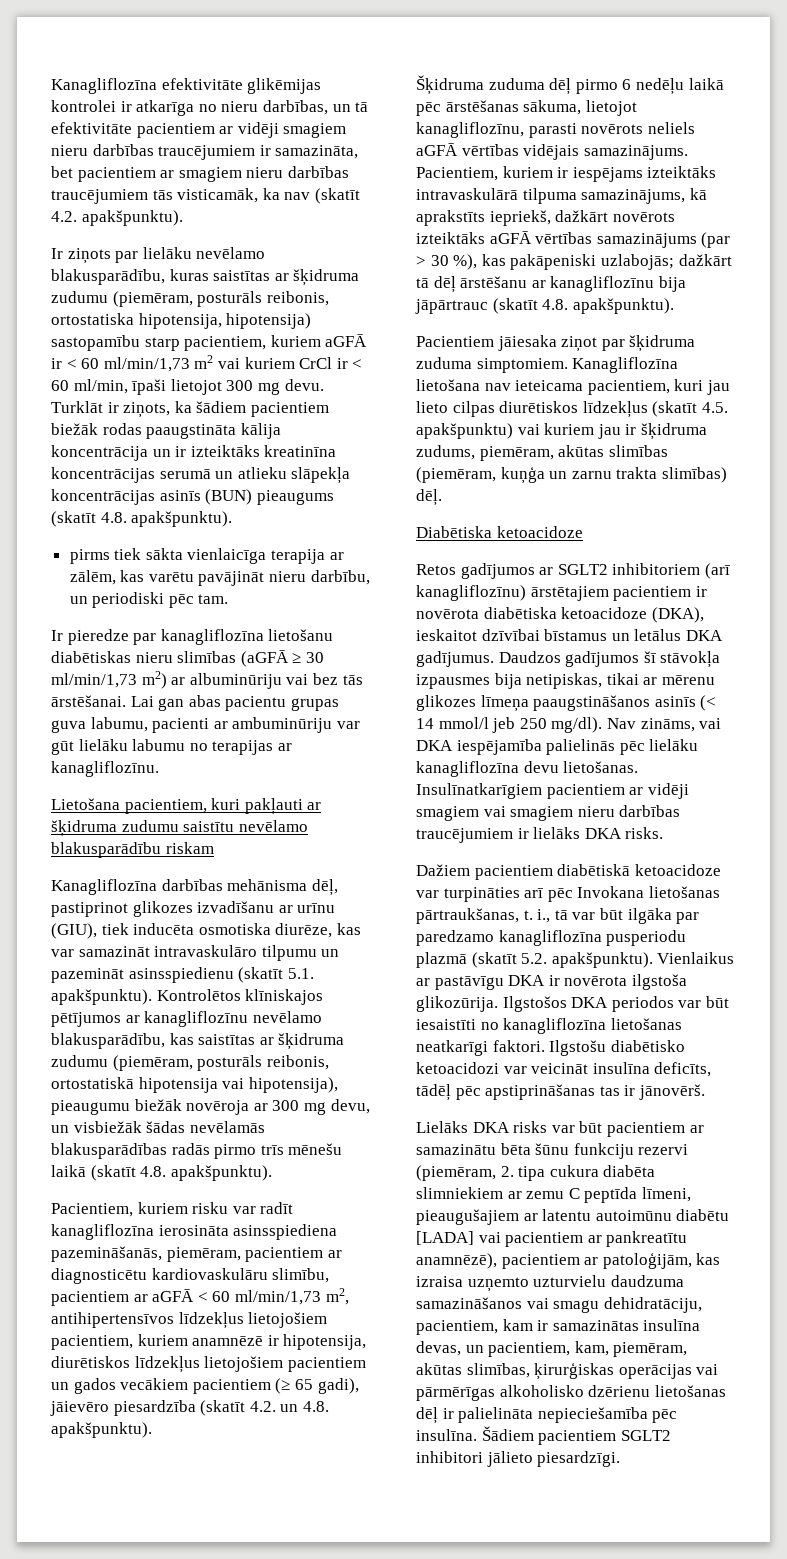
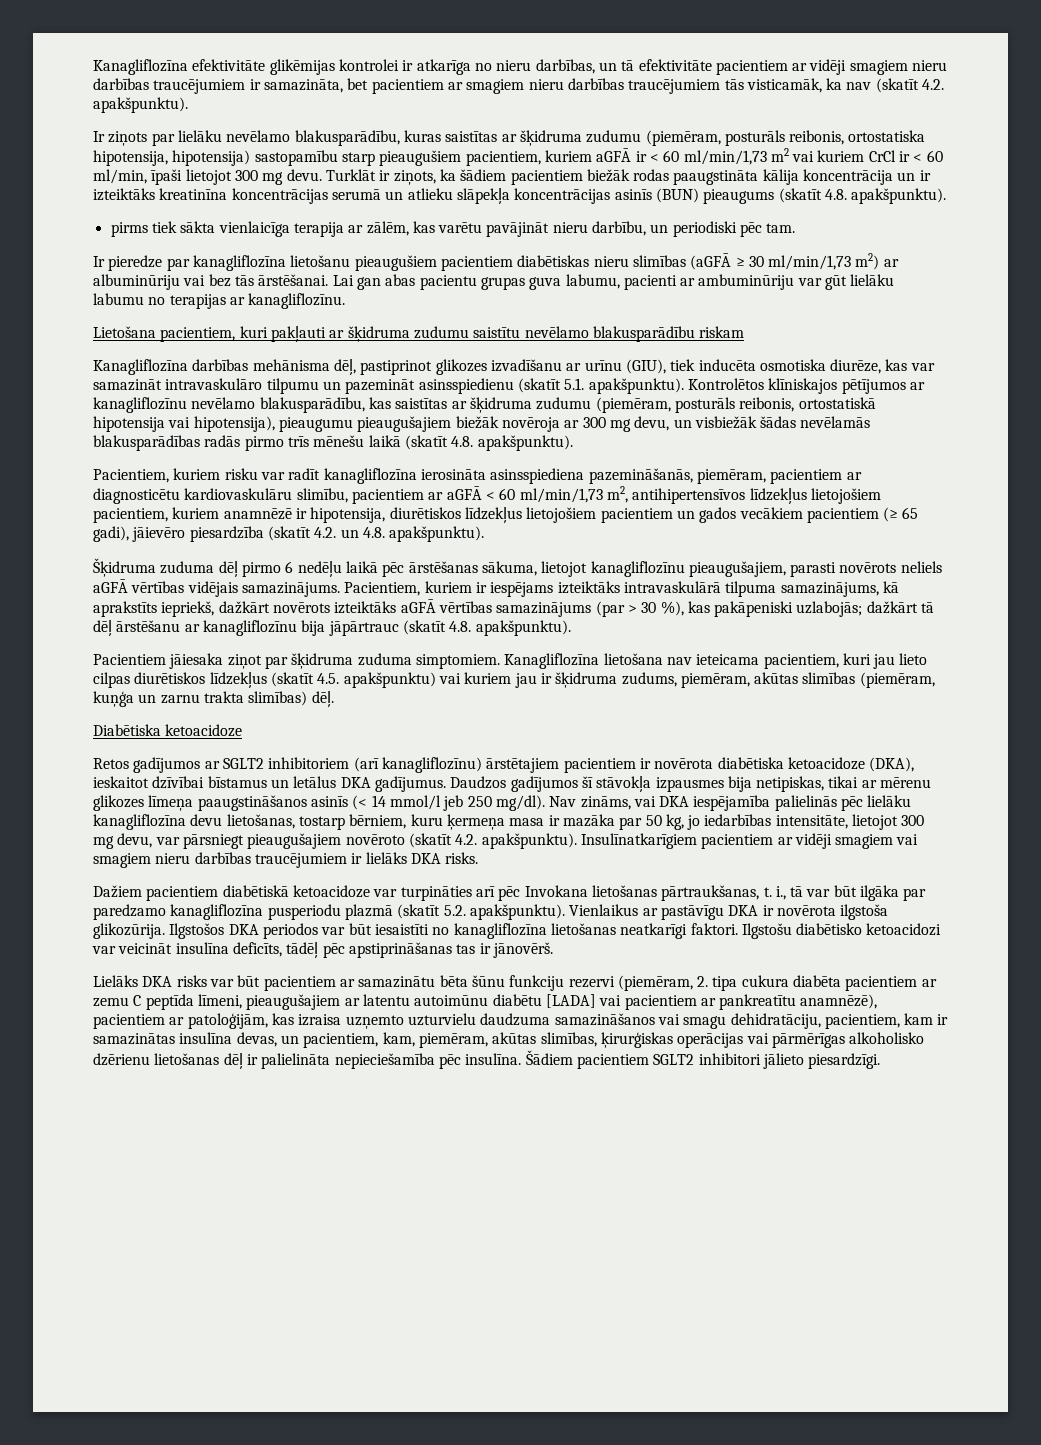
- Ir ziņots par lielāku nevēlamo blakusparādību, kuras saistītas ar šķidruma zudumu (piemēram, posturāls reibonis, ortostatiska hipotensija, hipotensija) sastopamību starp pacientiem, kuriem aGFĀ ir < 60 ml/min/1,73 m2 vai kuriem CrCl ir < 60 ml/min, īpaši lietojot 300 mg devu.
+ Ir ziņots par lielāku nevēlamo blakusparādību, kuras saistītas ar šķidruma zudumu (piemēram, posturāls reibonis, ortostatiska hipotensija, hipotensija) sastopamību starp pieaugušiem pacientiem, kuriem aGFĀ ir < 60 ml/min/1,73 m2 vai kuriem CrCl ir < 60 ml/min, īpaši lietojot 300 mg devu.
- Ir pieredze par kanagliflozīna lietošanu diabētiskas nieru slimības (aGFĀ ≥ 30 ml/min/1,73 m2) ar albuminūriju vai bez tās ārstēšanai.
+ Ir pieredze par kanagliflozīna lietošanu pieaugušiem pacientiem diabētiskas nieru slimības (aGFĀ ≥ 30 ml/min/1,73 m2) ar albuminūriju vai bez tās ārstēšanai.
- Kontrolētos klīniskajos pētījumos ar kanagliflozīnu nevēlamo blakusparādību, kas saistītas ar šķidruma zudumu (piemēram, posturāls reibonis, ortostatiskā hipotensija vai hipotensija), pieaugumu biežāk novēroja ar 300 mg devu, un visbiežāk šādas nevēlamās blakusparādības radās pirmo trīs mēnešu laikā (skatīt 4.8. apakšpunktu).
+ Kontrolētos klīniskajos pētījumos ar kanagliflozīnu nevēlamo blakusparādību, kas saistītas ar šķidruma zudumu (piemēram, posturāls reibonis, ortostatiskā hipotensija vai hipotensija), pieaugumu pieaugušajiem biežāk novēroja ar 300 mg devu, un visbiežāk šādas nevēlamās blakusparādības radās pirmo trīs mēnešu laikā (skatīt 4.8. apakšpunktu).
- Šķidruma zuduma dēļ pirmo 6 nedēļu laikā pēc ārstēšanas sākuma, lietojot kanagliflozīnu, parasti novērots neliels aGFĀ vērtības vidējais samazinājums.
+ Šķidruma zuduma dēļ pirmo 6 nedēļu laikā pēc ārstēšanas sākuma, lietojot kanagliflozīnu pieaugušajiem, parasti novērots neliels aGFĀ vērtības vidējais samazinājums.
- Nav zināms, vai DKA iespējamība palielinās pēc lielāku kanagliflozīna devu lietošanas.
+ Nav zināms, vai DKA iespējamība palielinās pēc lielāku kanagliflozīna devu lietošanas, tostarp bērniem, kuru ķermeņa masa ir mazāka par 50 kg, jo iedarbības intensitāte, lietojot 300 mg devu, var pārsniegt pieaugušajiem novēroto (skatīt 4.2. apakšpunktu).
- Lielāks DKA risks var būt pacientiem ar samazinātu bēta šūnu funkciju rezervi (piemēram, 2. tipa cukura diabēta slimniekiem ar zemu C peptīda līmeni, pieaugušajiem ar latentu autoimūnu diabētu [LADA] vai pacientiem ar pankreatītu anamnēzē), pacientiem ar patoloģijām, kas izraisa uzņemto uzturvielu daudzuma samazināšanos vai smagu dehidratāciju, pacientiem, kam ir samazinātas insulīna devas, un pacientiem, kam, piemēram, akūtas slimības, ķirurģiskas operācijas vai pārmērīgas alkoholisko dzērienu lietošanas dēļ ir palielināta nepieciešamība pēc insulīna.
+ Lielāks DKA risks var būt pacientiem ar samazinātu bēta šūnu funkciju rezervi (piemēram, 2. tipa cukura diabēta pacientiem ar zemu C peptīda līmeni, pieaugušajiem ar latentu autoimūnu diabētu [LADA] vai pacientiem ar pankreatītu anamnēzē), pacientiem ar patoloģijām, kas izraisa uzņemto uzturvielu daudzuma samazināšanos vai smagu dehidratāciju, pacientiem, kam ir samazinātas insulīna devas, un pacientiem, kam, piemēram, akūtas slimības, ķirurģiskas operācijas vai pārmērīgas alkoholisko dzērienu lietošanas dēļ ir palielināta nepieciešamība pēc insulīna.

